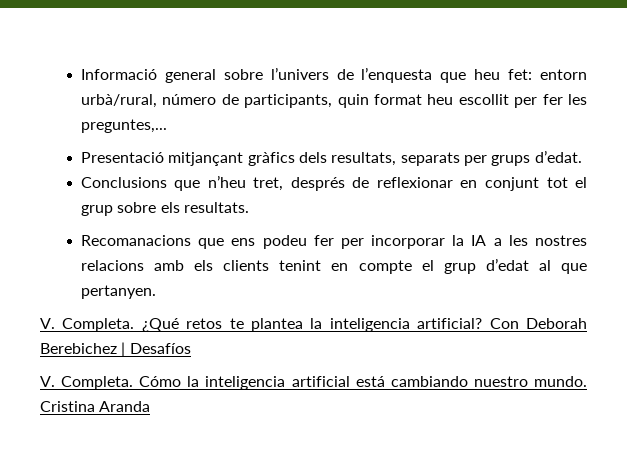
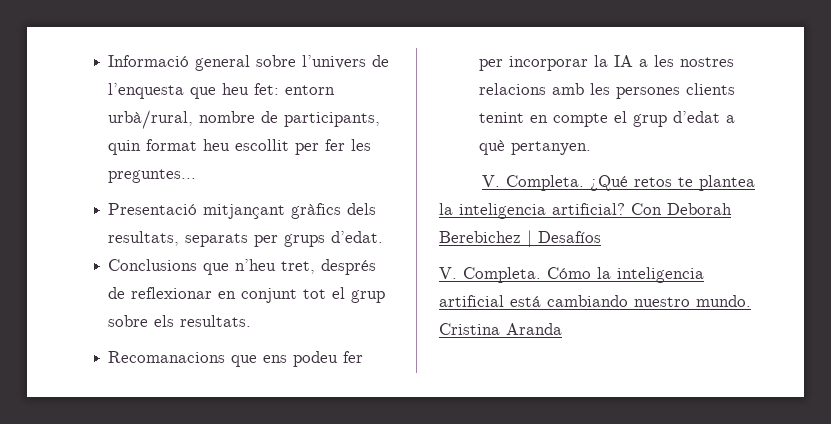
- Informació general sobre l’univers de l’enquesta que heu fet: entorn urbà/rural, número de participants, quin format heu escollit per fer les preguntes,...
+ Informació general sobre l’univers de l’enquesta que heu fet: entorn urbà/rural, nombre de participants, quin format heu escollit per fer les preguntes...
- Recomanacions que ens podeu fer per incorporar la IA a les nostres relacions amb els clients tenint en compte el grup d’edat al que pertanyen.
+ Recomanacions que ens podeu fer per incorporar la IA a les nostres relacions amb les persones clients tenint en compte el grup d’edat a què pertanyen.

